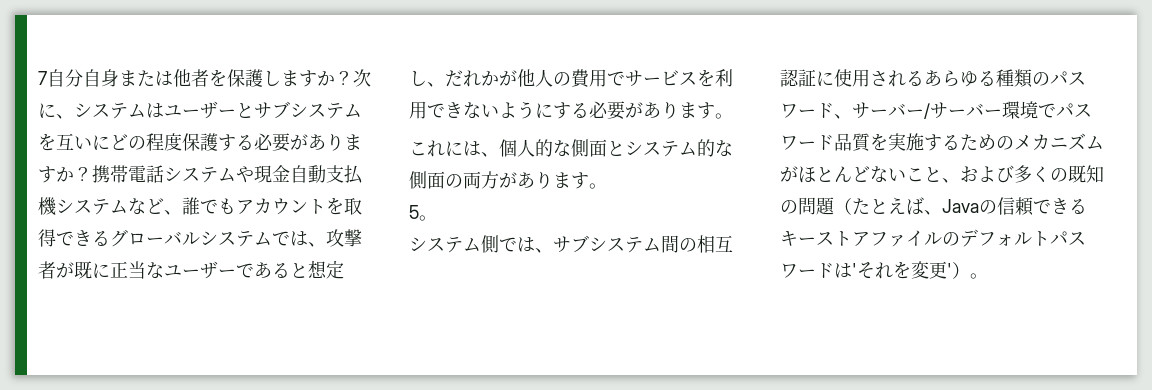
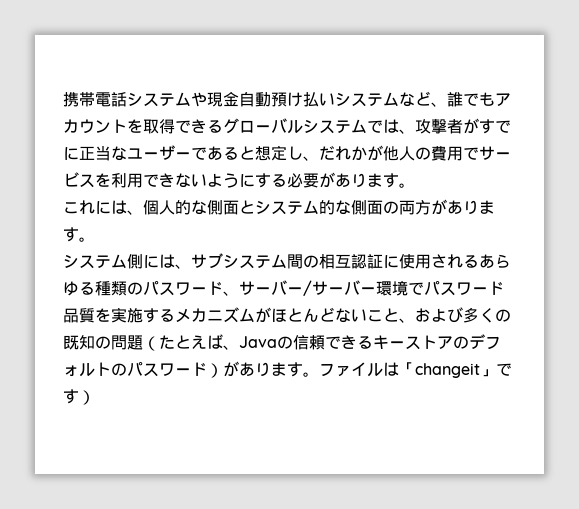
- 7自分自身または他者を保護しますか？次に、システムはユーザーとサブシステムを互いにどの程度保護する必要がありますか？携帯電話システムや現金自動支払機システムなど、誰でもアカウントを取得できるグローバルシステムでは、攻撃者が既に正当なユーザーであると想定し、だれかが他人の費用でサービスを利用できないようにする必要があります。
+ 携帯電話システムや現金自動預け払いシステムなど、誰でもアカウントを取得できるグローバルシステムでは、攻撃者がすでに正当なユーザーであると想定し、だれかが他人の費用でサービスを利用できないようにする必要があります。
- 5。
- システム側では、サブシステム間の相互認証に使用されるあらゆる種類のパスワード、サーバー/サーバー環境でパスワード品質を実施するためのメカニズムがほとんどないこと、および多くの既知の問題（たとえば、Javaの信頼できるキーストアファイルのデフォルトパスワードは'それを変更'）。
+ システム側には、サブシステム間の相互認証に使用されるあらゆる種類のパスワード、サーバー/サーバー環境でパスワード品質を実施するメカニズムがほとんどないこと、および多くの既知の問題（たとえば、Javaの信頼できるキーストアのデフォルトのパスワード）があります。ファイルは「changeit」です）

